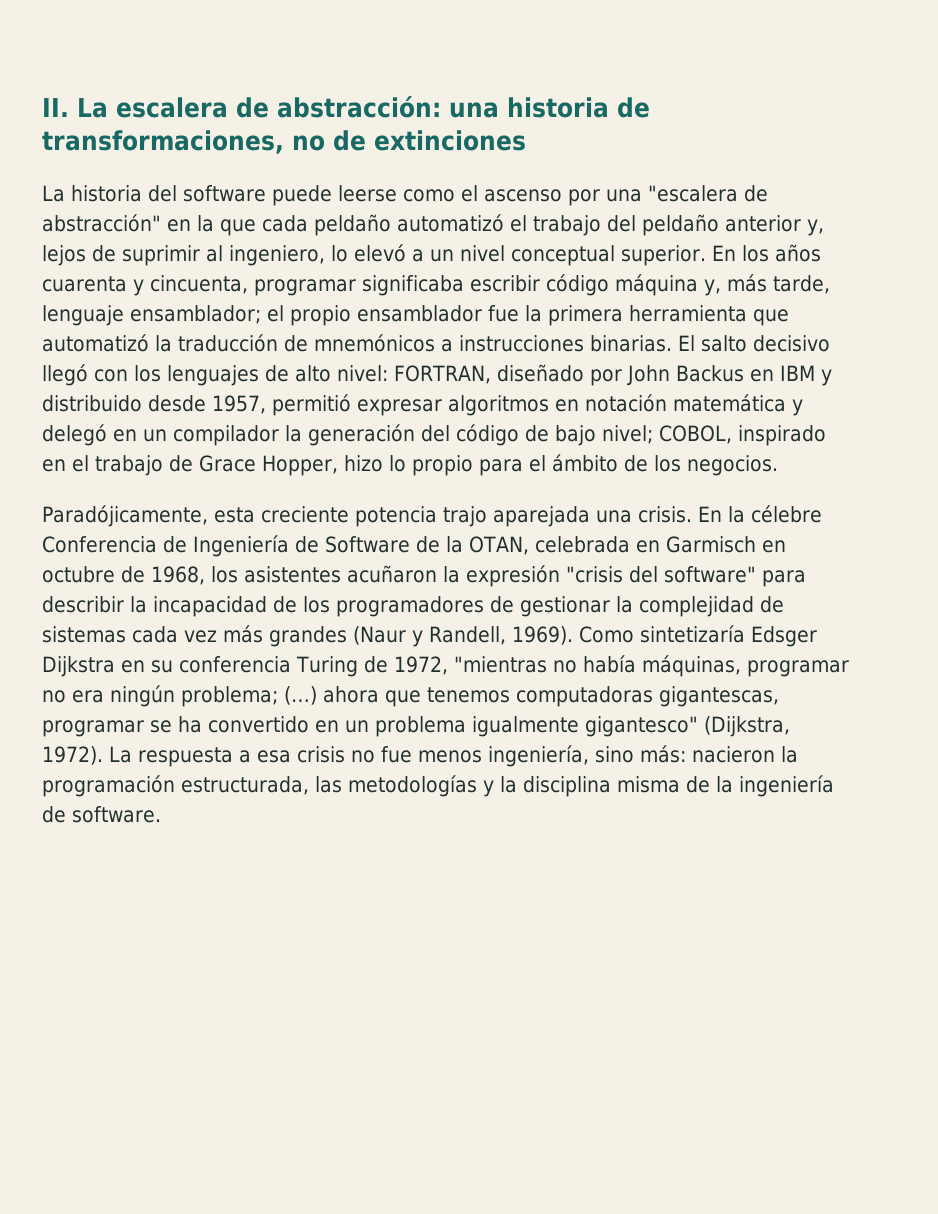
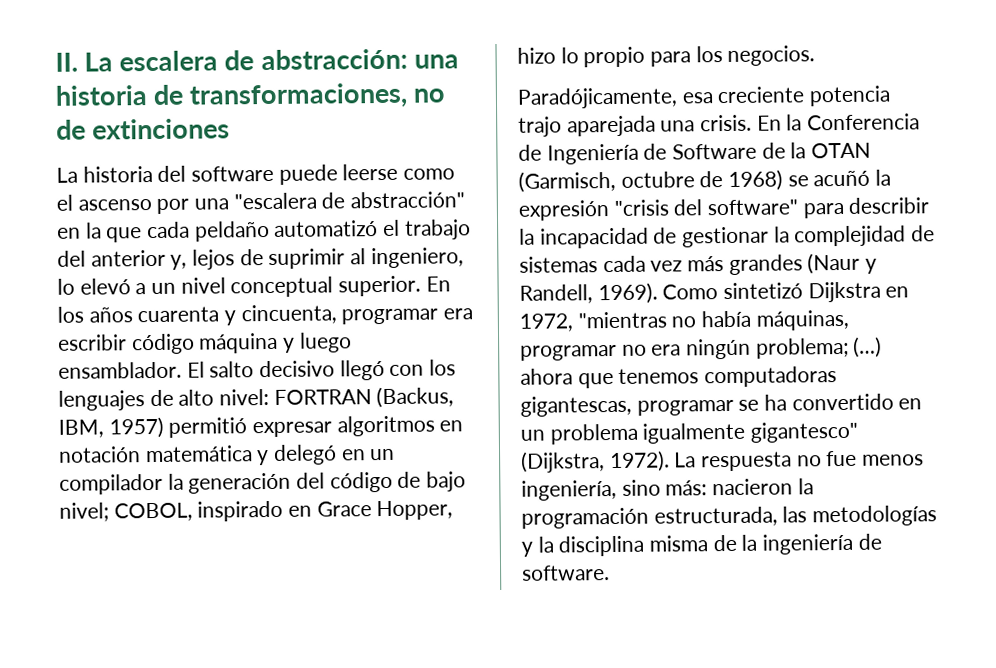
- La historia del software puede leerse como el ascenso por una "escalera de abstracción" en la que cada peldaño automatizó el trabajo del peldaño anterior y, lejos de suprimir al ingeniero, lo elevó a un nivel conceptual superior.
+ La historia del software puede leerse como el ascenso por una "escalera de abstracción" en la que cada peldaño automatizó el trabajo del anterior y, lejos de suprimir al ingeniero, lo elevó a un nivel conceptual superior.
- En los años cuarenta y cincuenta, programar significaba escribir código máquina y, más tarde, lenguaje ensamblador; el propio ensamblador fue la primera herramienta que automatizó la traducción de mnemónicos a instrucciones binarias.
+ En los años cuarenta y cincuenta, programar era escribir código máquina y luego ensamblador.
- El salto decisivo llegó con los lenguajes de alto nivel: FORTRAN, diseñado por John Backus en IBM y distribuido desde 1957, permitió expresar algoritmos en notación matemática y delegó en un compilador la generación del código de bajo nivel; COBOL, inspirado en el trabajo de Grace Hopper, hizo lo propio para el ámbito de los negocios.
+ El salto decisivo llegó con los lenguajes de alto nivel: FORTRAN (Backus, IBM, 1957) permitió expresar algoritmos en notación matemática y delegó en un compilador la generación del código de bajo nivel; COBOL, inspirado en Grace Hopper, hizo lo propio para los negocios.
- Paradójicamente, esta creciente potencia trajo aparejada una crisis.
+ Paradójicamente, esa creciente potencia trajo aparejada una crisis.
- En la célebre Conferencia de Ingeniería de Software de la OTAN, celebrada en Garmisch en octubre de 1968, los asistentes acuñaron la expresión "crisis del software" para describir la incapacidad de los programadores de gestionar la complejidad de sistemas cada vez más grandes (Naur y Randell, 1969).
+ En la Conferencia de Ingeniería de Software de la OTAN (Garmisch, octubre de 1968) se acuñó la expresión "crisis del software" para describir la incapacidad de gestionar la complejidad de sistemas cada vez más grandes (Naur y Randell, 1969).
- Como sintetizaría Edsger Dijkstra en su conferencia Turing de 1972, "mientras no había máquinas, programar no era ningún problema; (…) ahora que tenemos computadoras gigantescas, programar se ha convertido en un problema igualmente gigantesco" (Dijkstra, 1972).
+ Como sintetizó Dijkstra en 1972, "mientras no había máquinas, programar no era ningún problema; (…) ahora que tenemos computadoras gigantescas, programar se ha convertido en un problema igualmente gigantesco" (Dijkstra, 1972).
- La respuesta a esa crisis no fue menos ingeniería, sino más: nacieron la programación estructurada, las metodologías y la disciplina misma de la ingeniería de software.
+ La respuesta no fue menos ingeniería, sino más: nacieron la programación estructurada, las metodologías y la disciplina misma de la ingeniería de software.

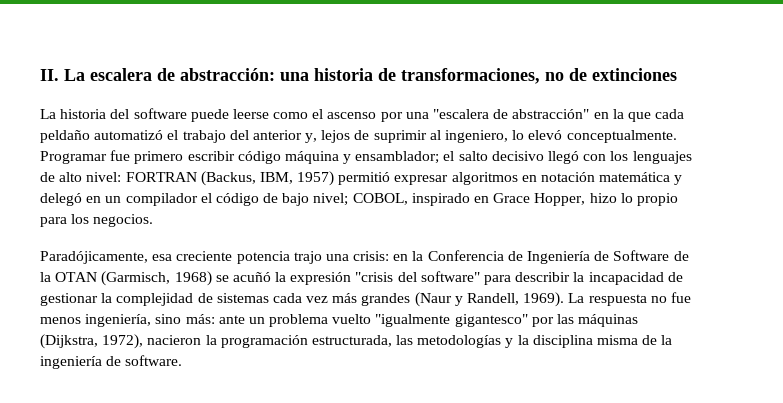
- La historia del software puede leerse como el ascenso por una "escalera de abstracción" en la que cada peldaño automatizó el trabajo del anterior y, lejos de suprimir al ingeniero, lo elevó a un nivel conceptual superior. En los años cuarenta y cincuenta, programar era escribir código máquina y luego ensamblador. El salto decisivo llegó con los lenguajes de alto nivel:
+ La historia del software puede leerse como el ascenso por una "escalera de abstracción" en la que cada peldaño automatizó el trabajo del anterior y, lejos de suprimir al ingeniero, lo elevó conceptualmente. Programar fue primero escribir código máquina y ensamblador; el salto decisivo llegó con los lenguajes de alto nivel:
- FORTRAN (Backus, IBM, 1957) permitió expresar algoritmos en notación matemática y delegó en un compilador la generación del código de bajo nivel;
+ FORTRAN (Backus, IBM, 1957) permitió expresar algoritmos en notación matemática y delegó en un compilador el código de bajo nivel;
- Paradójicamente, esa creciente potencia trajo aparejada una crisis. En la Conferencia de Ingeniería de Software de la OTAN (Garmisch, octubre de 1968) se acuñó la expresión "crisis del software" para describir la incapacidad de gestionar la complejidad de sistemas cada vez más grandes (Naur y Randell, 1969).
+ Paradójicamente, esa creciente potencia trajo una crisis: en la Conferencia de Ingeniería de Software de la OTAN (Garmisch, 1968) se acuñó la expresión "crisis del software" para describir la incapacidad de gestionar la complejidad de sistemas cada vez más grandes (Naur y Randell, 1969).
- Como sintetizó Dijkstra en 1972, "mientras no había máquinas, programar no era ningún problema; (…) ahora que tenemos computadoras gigantescas, programar se ha convertido en un problema igualmente gigantesco" (Dijkstra, 1972).
- La respuesta no fue menos ingeniería, sino más: nacieron la programación estructurada, las metodologías y la disciplina misma de la ingeniería de software.
+ La respuesta no fue menos ingeniería, sino más: ante un problema vuelto "igualmente gigantesco" por las máquinas (Dijkstra, 1972), nacieron la programación estructurada, las metodologías y la disciplina misma de la ingeniería de software.

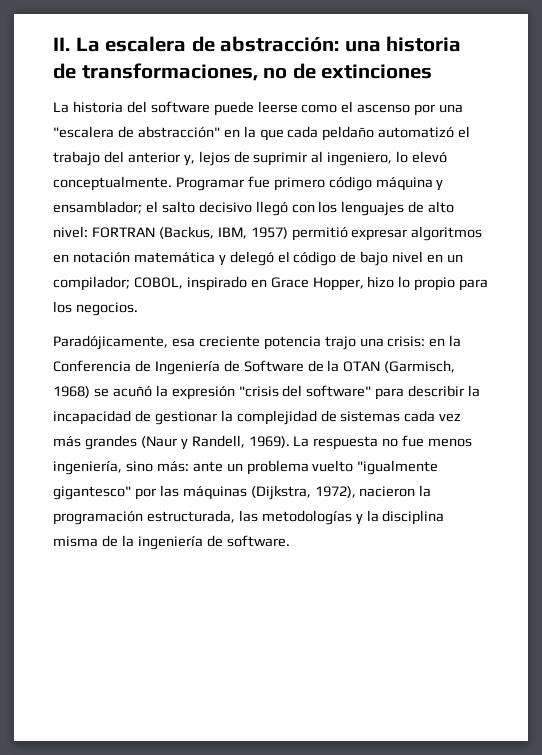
- Programar fue primero escribir código máquina y ensamblador; el salto decisivo llegó con los lenguajes de alto nivel: FORTRAN (Backus, IBM, 1957) permitió expresar algoritmos en notación matemática y delegó en un compilador el código de bajo nivel; COBOL, inspirado en Grace Hopper, hizo lo propio para los negocios.
+ Programar fue primero código máquina y ensamblador; el salto decisivo llegó con los lenguajes de alto nivel: FORTRAN (Backus, IBM, 1957) permitió expresar algoritmos en notación matemática y delegó el código de bajo nivel en un compilador; COBOL, inspirado en Grace Hopper, hizo lo propio para los negocios.

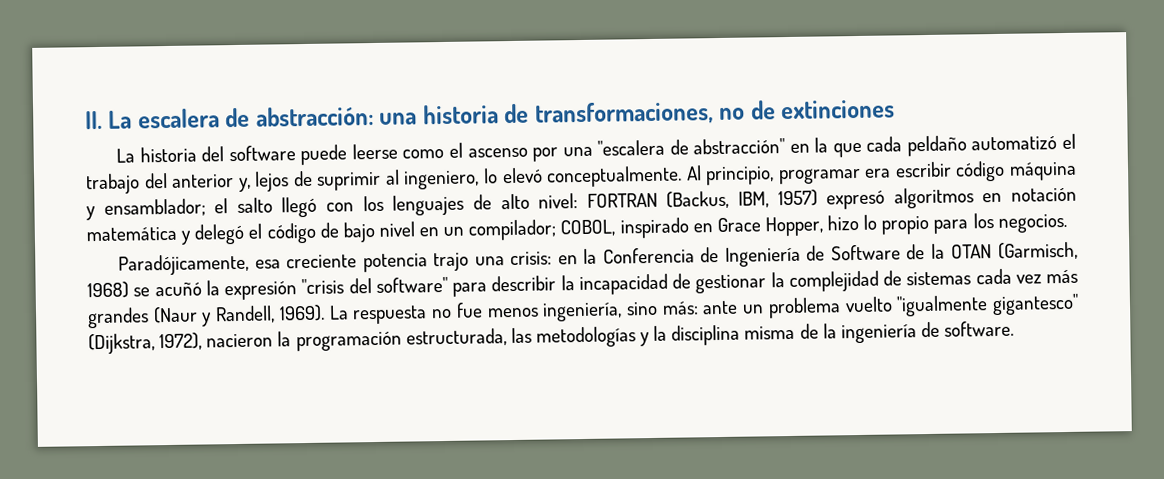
- Programar fue primero código máquina y ensamblador; el salto decisivo llegó con los lenguajes de alto nivel: FORTRAN (Backus, IBM, 1957) permitió expresar algoritmos en notación matemática y delegó el código de bajo nivel en un compilador; COBOL, inspirado en Grace Hopper, hizo lo propio para los negocios.
+ Al principio, programar era escribir código máquina y ensamblador; el salto llegó con los lenguajes de alto nivel: FORTRAN (Backus, IBM, 1957) expresó algoritmos en notación matemática y delegó el código de bajo nivel en un compilador; COBOL, inspirado en Grace Hopper, hizo lo propio para los negocios.
- La respuesta no fue menos ingeniería, sino más: ante un problema vuelto "igualmente gigantesco" por las máquinas (Dijkstra, 1972), nacieron la programación estructurada, las metodologías y la disciplina misma de la ingeniería de software.
+ La respuesta no fue menos ingeniería, sino más: ante un problema vuelto "igualmente gigantesco" (Dijkstra, 1972), nacieron la programación estructurada, las metodologías y la disciplina misma de la ingeniería de software.

